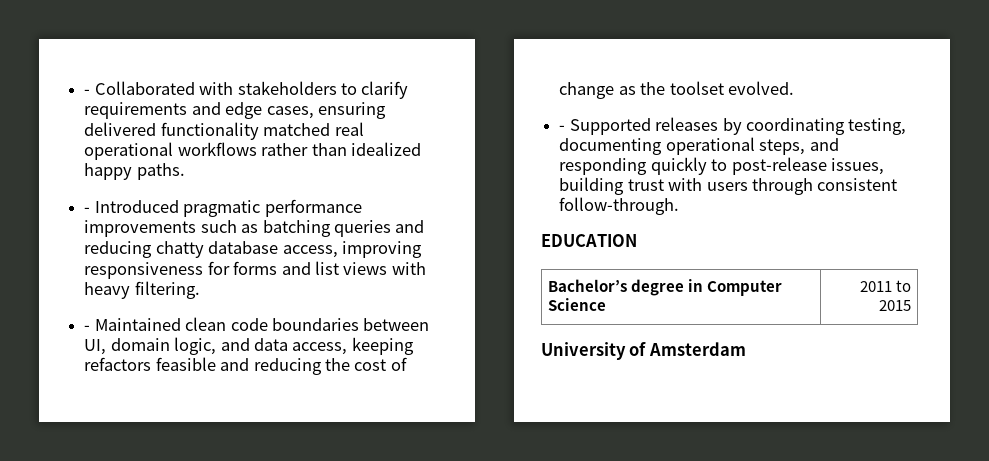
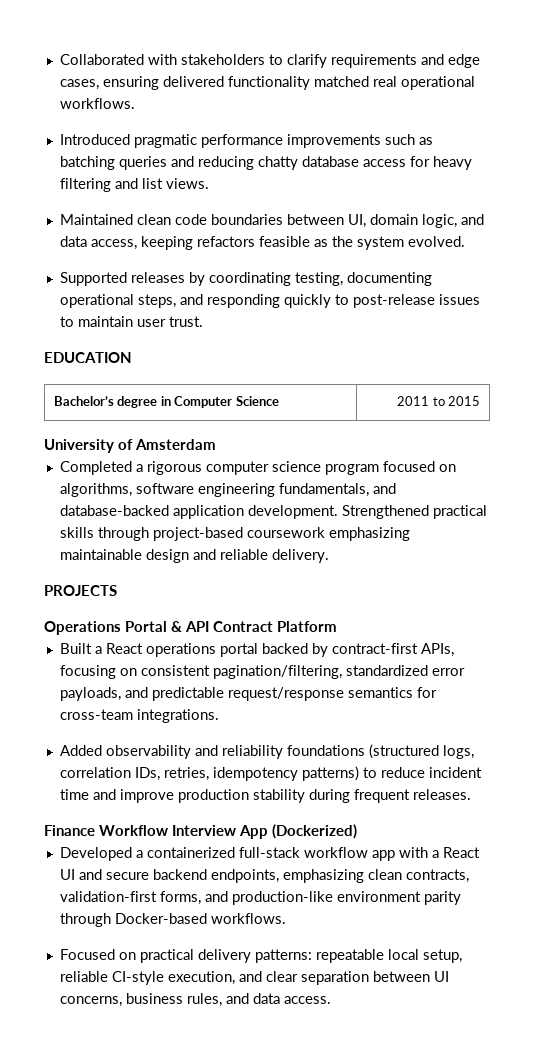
- - Collaborated with stakeholders to clarify requirements and edge cases, ensuring delivered functionality matched real operational workflows rather than idealized happy paths.
- - Introduced pragmatic performance improvements such as batching queries and reducing chatty database access, improving responsiveness for forms and list views with heavy filtering.
- - Maintained clean code boundaries between UI, domain logic, and data access, keeping refactors feasible and reducing the cost of change as the toolset evolved.
+ Collaborated with stakeholders to clarify requirements and edge cases, ensuring delivered functionality matched real operational workflows.
+ Introduced pragmatic performance improvements such as batching queries and reducing chatty database access for heavy filtering and list views.
+ Maintained clean code boundaries between UI, domain logic, and data access, keeping refactors feasible as the system evolved.
- - Supported releases by coordinating testing, documenting operational steps, and responding quickly to post-release issues, building trust with users through consistent follow-through.
+ Supported releases by coordinating testing, documenting operational steps, and responding quickly to post-release issues to maintain user trust.
+ Completed a rigorous computer science program focused on algorithms, software engineering fundamentals, and database-backed application development. Strengthened practical skills through project-based coursework emphasizing maintainable design and reliable delivery.
+ PROJECTS
+ Operations Portal & API Contract Platform
+ Built a React operations portal backed by contract-first APIs, focusing on consistent pagination/filtering, standardized error payloads, and predictable request/response semantics for cross-team integrations.
+ Added observability and reliability foundations (structured logs, correlation IDs, retries, idempotency patterns) to reduce incident time and improve production stability during frequent releases.
+ Finance Workflow Interview App (Dockerized)
+ Developed a containerized full-stack workflow app with a React UI and secure backend endpoints, emphasizing clean contracts, validation-first forms, and production-like environment parity through Docker-based workflows.
+ Focused on practical delivery patterns: repeatable local setup, reliable CI-style execution, and clear separation between UI concerns, business rules, and data access.

